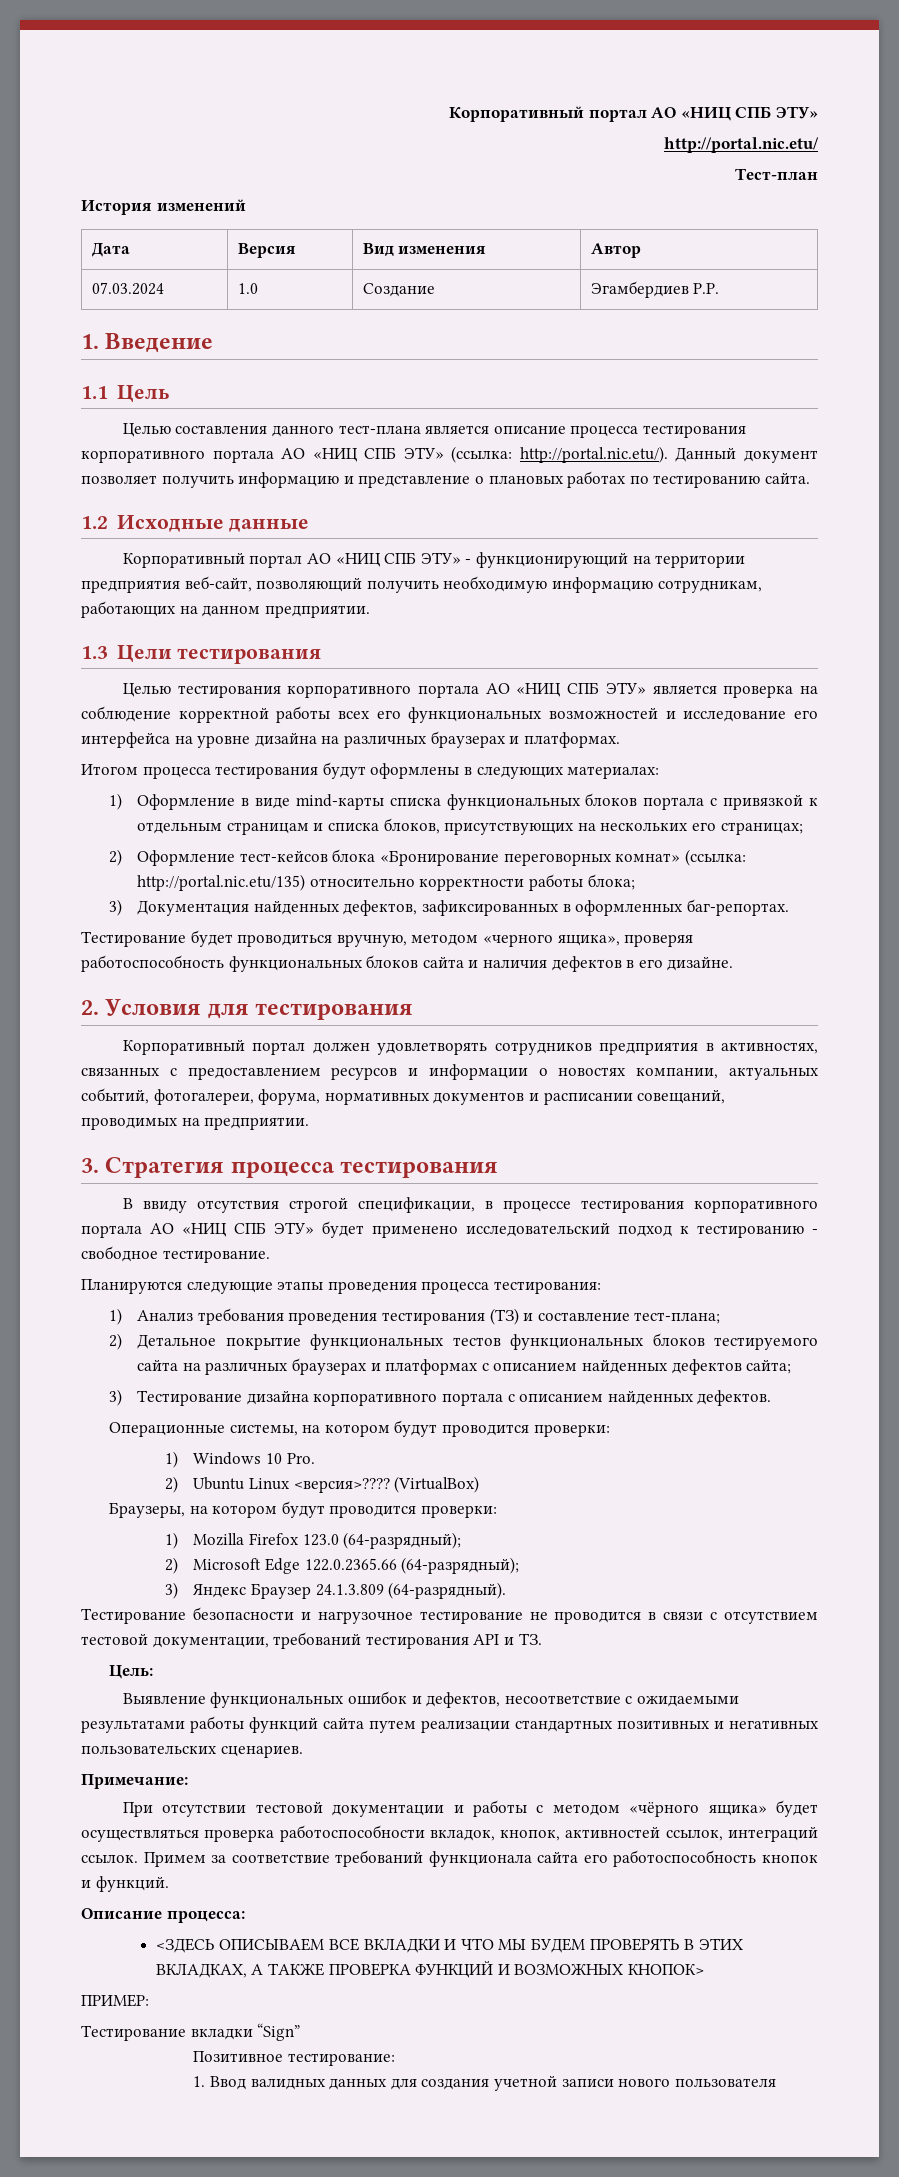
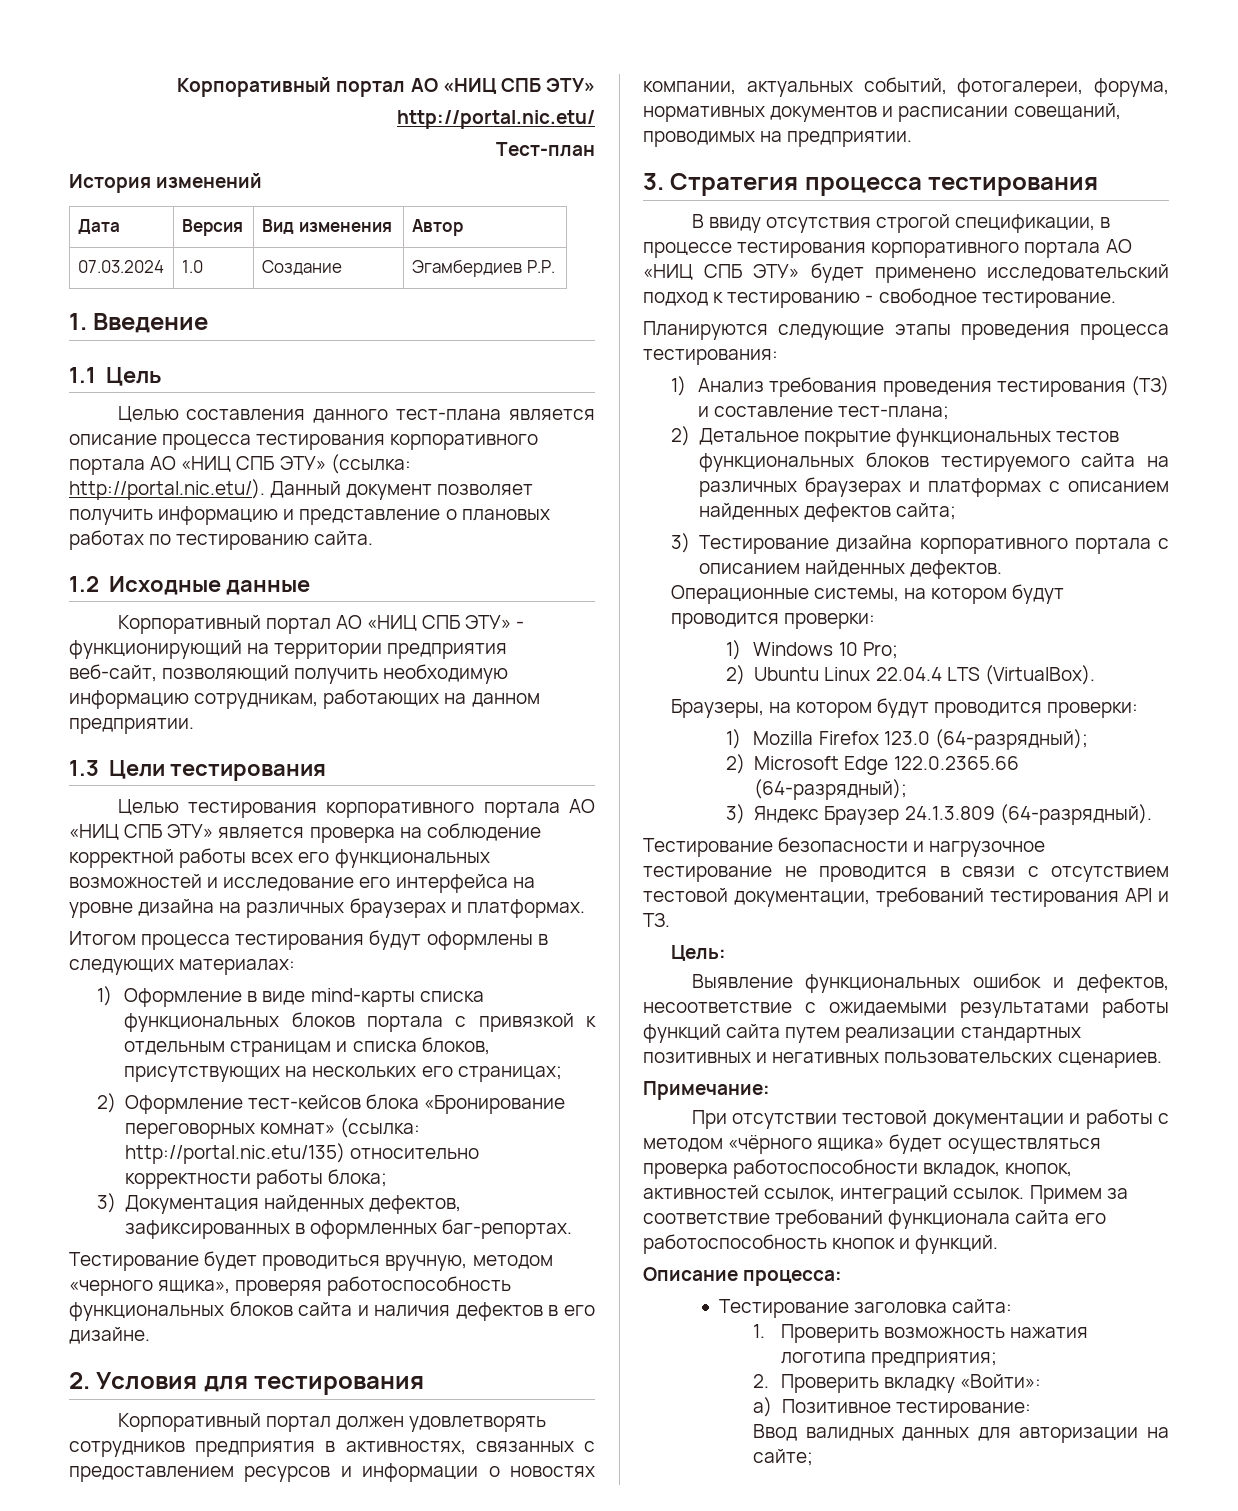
- 1) Windows 10 Pro.
+ 1) Windows 10 Pro;
- 2) Ubuntu Linux <версия>???? (VirtualBox)
+ 2) Ubuntu Linux 22.04.4 LTS (VirtualBox).
- <ЗДЕСЬ ОПИСЫВАЕМ ВСЕ ВКЛАДКИ И ЧТО МЫ БУДЕМ ПРОВЕРЯТЬ В ЭТИХ ВКЛАДКАХ, А ТАКЖЕ ПРОВЕРКА ФУНКЦИЙ И ВОЗМОЖНЫХ КНОПОК>
- ПРИМЕР:
- Тестирование вкладки “Sign”
- Позитивное тестирование:
+ Тестирование заголовка сайта:
+ 1. Проверить возможность нажатия логотипа предприятия;
+ 2. Проверить вкладку «Войти»:
+ a) Позитивное тестирование:
- 1. Ввод валидных данных для создания учетной записи нового пользователя
+ Ввод валидных данных для авторизации на сайте;

